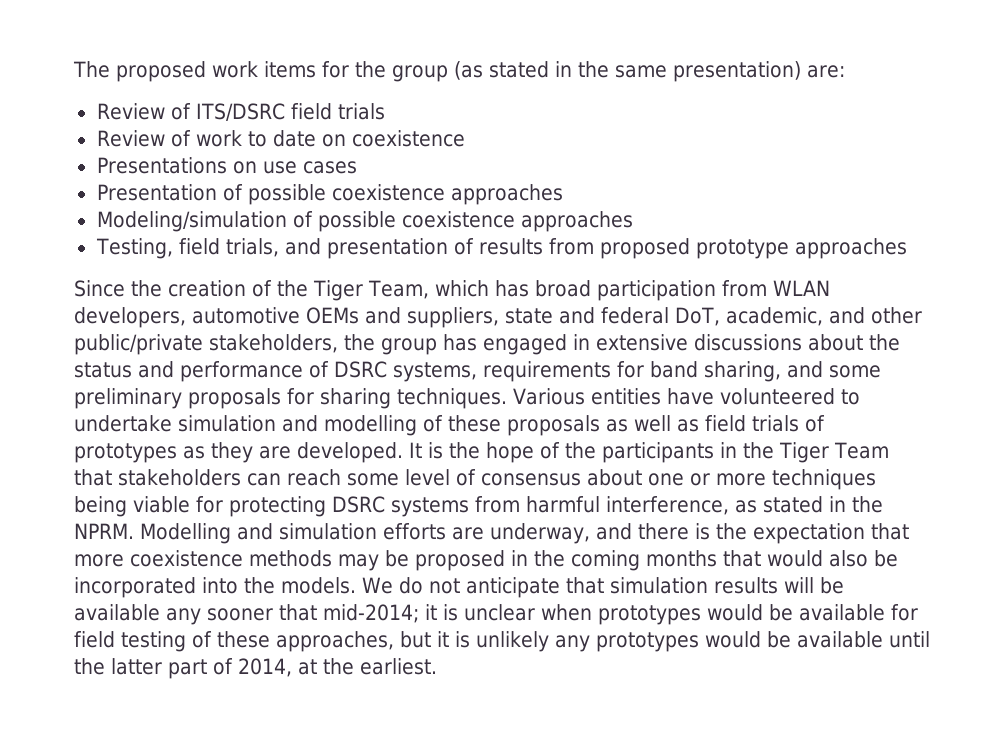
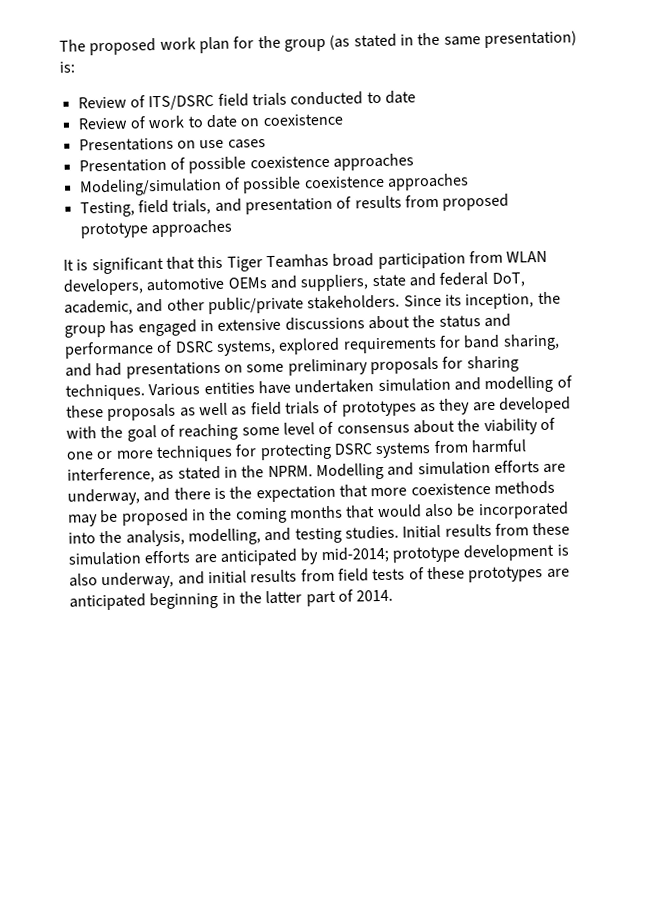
- The proposed work items for the group (as stated in the same presentation) are:
+ The proposed work plan for the group (as stated in the same presentation) is:
- Review of ITS/DSRC field trials
+ Review of ITS/DSRC field trials conducted to date
- Since the creation of the Tiger Team, which has broad participation from WLAN developers, automotive OEMs and suppliers, state and federal DoT, academic, and other public/private stakeholders, the group has engaged in extensive discussions about the status and performance of DSRC systems, requirements for band sharing, and some preliminary proposals for sharing techniques.
+ It is significant that this Tiger Teamhas broad participation from WLAN developers, automotive OEMs and suppliers, state and federal DoT, academic, and other public/private stakeholders. Since its inception, the group has engaged in extensive discussions about the status and performance of DSRC systems, explored requirements for band sharing, and had presentations on some preliminary proposals for sharing techniques.
- Various entities have volunteered to undertake simulation and modelling of these proposals as well as field trials of prototypes as they are developed. It is the hope of the participants in the Tiger Team that stakeholders can reach some level of consensus about one or more techniques being viable for protecting DSRC systems from harmful interference, as stated in the NPRM.
+ Various entities have undertaken simulation and modelling of these proposals as well as field trials of prototypes as they are developed with the goal of reaching some level of consensus about the viability of one or more techniques for protecting DSRC systems from harmful interference, as stated in the NPRM.
- Modelling and simulation efforts are underway, and there is the expectation that more coexistence methods may be proposed in the coming months that would also be incorporated into the models. We do not anticipate that simulation results will be available any sooner that mid-2014; it is unclear when prototypes would be available for field testing of these approaches, but it is unlikely any prototypes would be available until the latter part of 2014, at the earliest.
+ Modelling and simulation efforts are underway, and there is the expectation that more coexistence methods may be proposed in the coming months that would also be incorporated into the analysis, modelling, and testing studies. Initial results from these simulation efforts are anticipated by mid-2014; prototype development is also underway, and initial results from field tests of these prototypes are anticipated beginning in the latter part of 2014.

